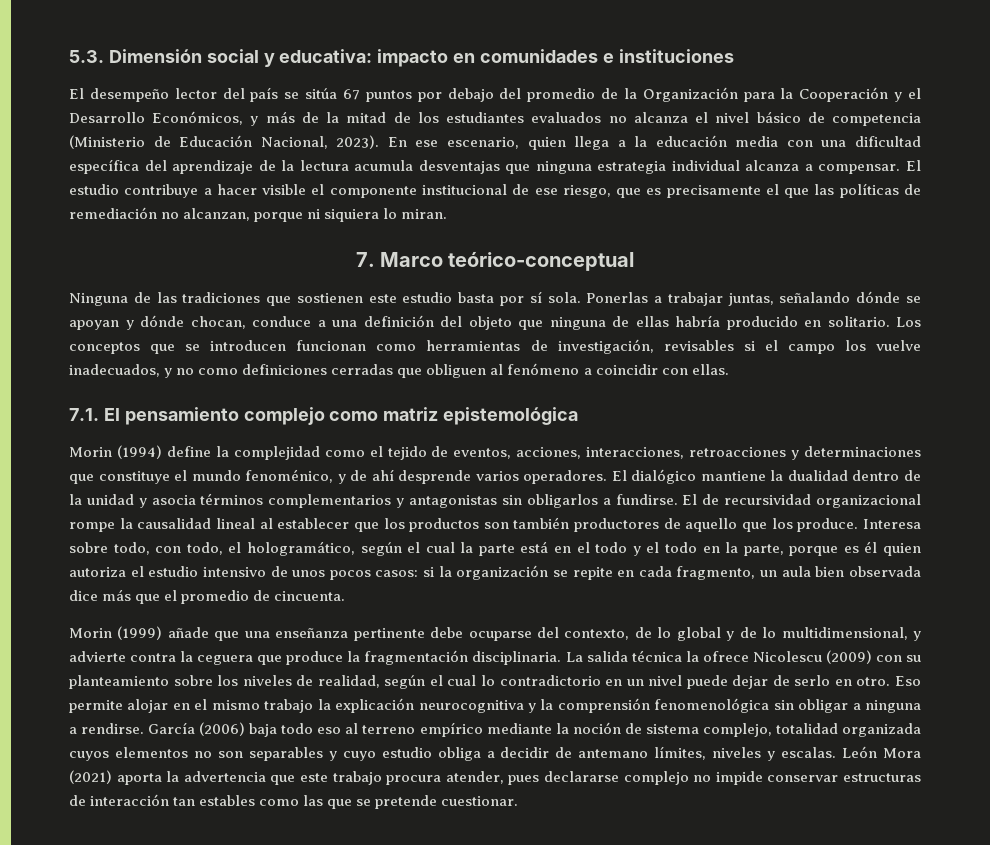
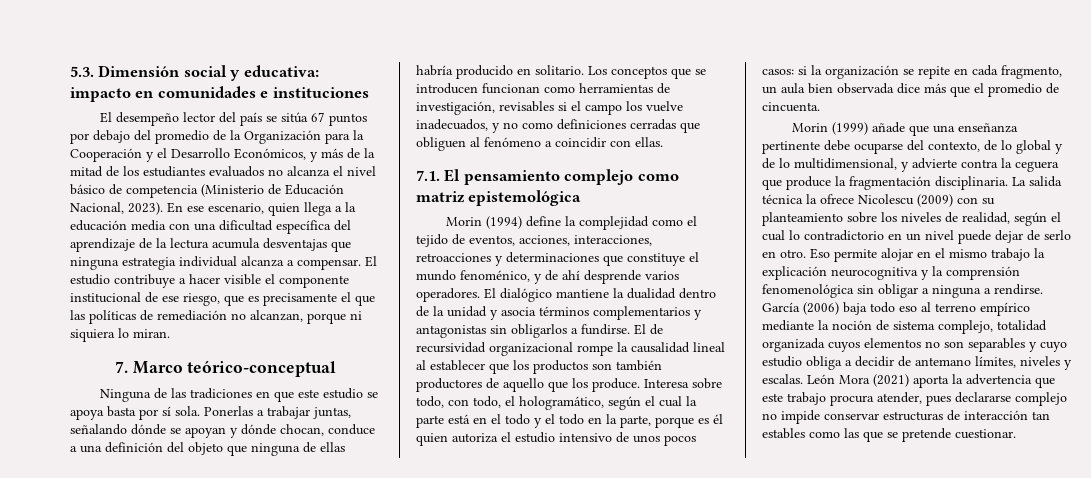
- Ninguna de las tradiciones que sostienen este estudio basta por sí sola.
+ Ninguna de las tradiciones en que este estudio se apoya basta por sí sola.

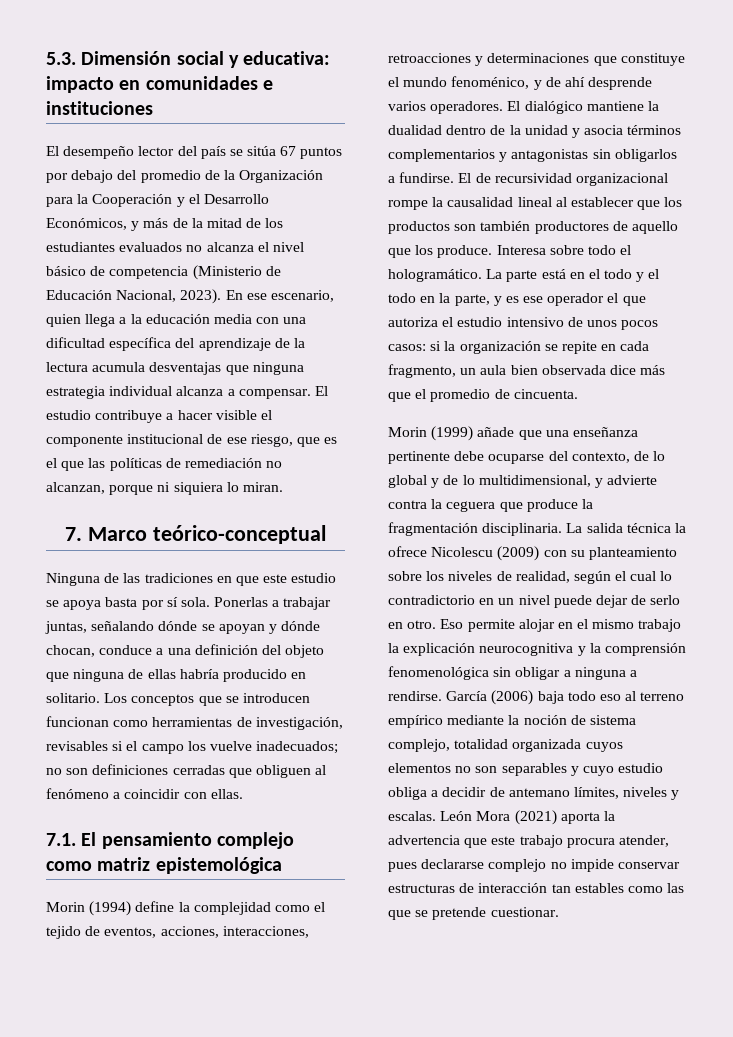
- El estudio contribuye a hacer visible el componente institucional de ese riesgo, que es precisamente el que las políticas de remediación no alcanzan, porque ni siquiera lo miran.
+ El estudio contribuye a hacer visible el componente institucional de ese riesgo, que es el que las políticas de remediación no alcanzan, porque ni siquiera lo miran.
- Los conceptos que se introducen funcionan como herramientas de investigación, revisables si el campo los vuelve inadecuados, y no como definiciones cerradas que obliguen al fenómeno a coincidir con ellas.
+ Los conceptos que se introducen funcionan como herramientas de investigación, revisables si el campo los vuelve inadecuados; no son definiciones cerradas que obliguen al fenómeno a coincidir con ellas.
- Interesa sobre todo, con todo, el hologramático, según el cual la parte está en el todo y el todo en la parte, porque es él quien autoriza el estudio intensivo de unos pocos casos: si la organización se repite en cada fragmento, un aula bien observada dice más que el promedio de cincuenta.
+ Interesa sobre todo el hologramático. La parte está en el todo y el todo en la parte, y es ese operador el que autoriza el estudio intensivo de unos pocos casos: si la organización se repite en cada fragmento, un aula bien observada dice más que el promedio de cincuenta.

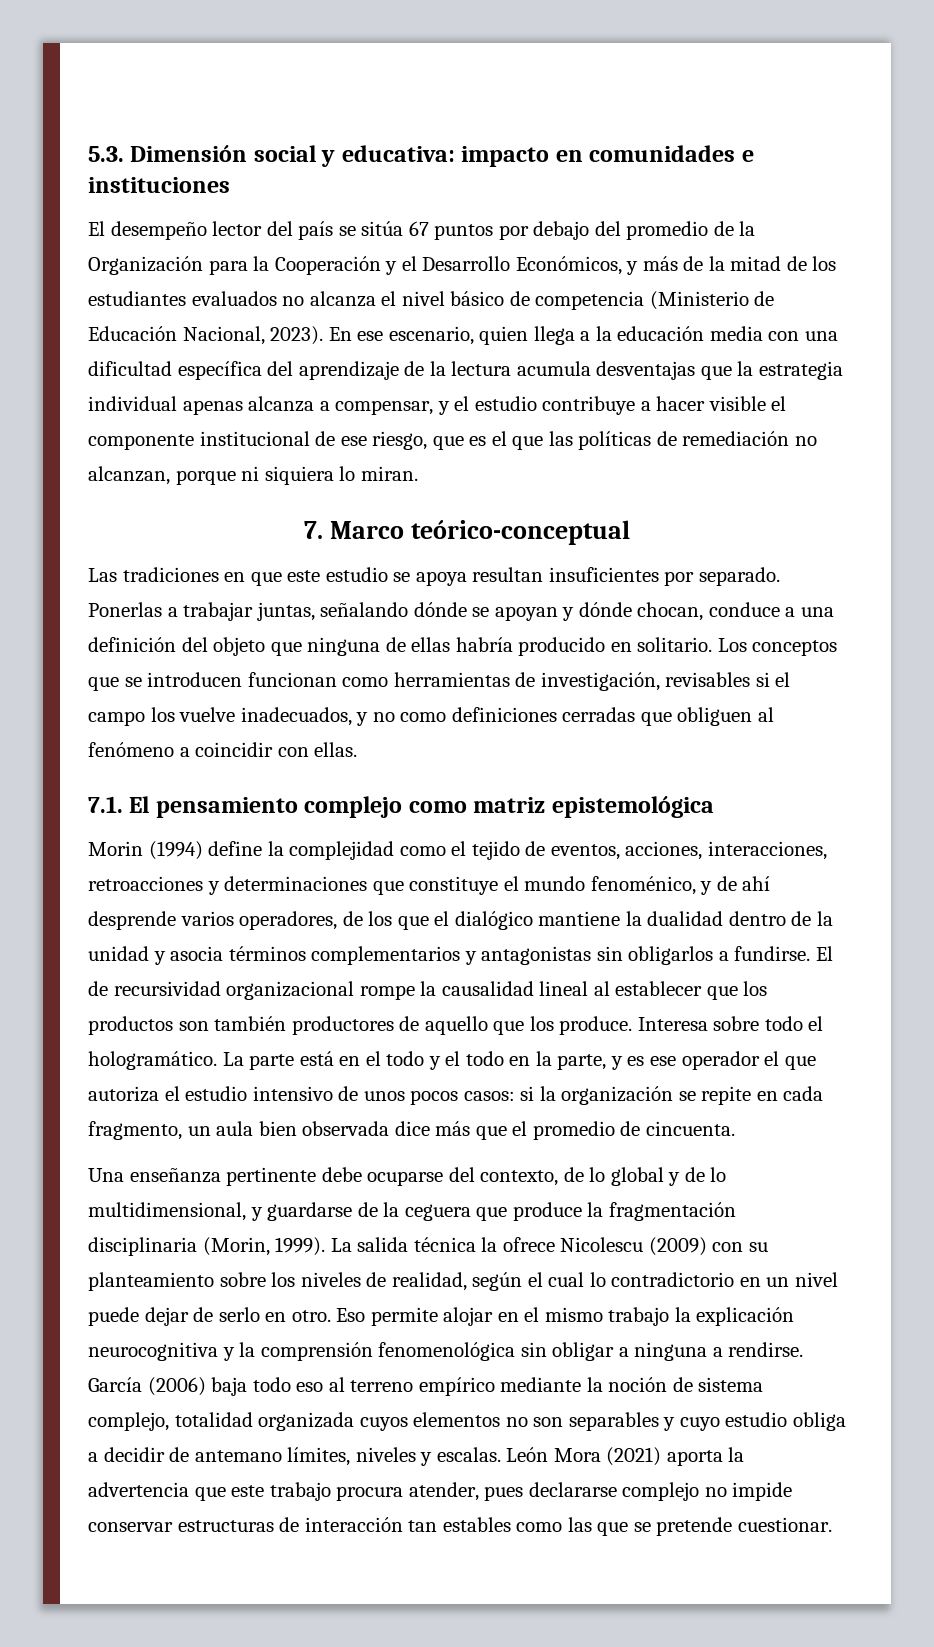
- En ese escenario, quien llega a la educación media con una dificultad específica del aprendizaje de la lectura acumula desventajas que ninguna estrategia individual alcanza a compensar. El estudio contribuye a hacer visible el componente institucional de ese riesgo, que es el que las políticas de remediación no alcanzan, porque ni siquiera lo miran.
+ En ese escenario, quien llega a la educación media con una dificultad específica del aprendizaje de la lectura acumula desventajas que la estrategia individual apenas alcanza a compensar, y el estudio contribuye a hacer visible el componente institucional de ese riesgo, que es el que las políticas de remediación no alcanzan, porque ni siquiera lo miran.
- Ninguna de las tradiciones en que este estudio se apoya basta por sí sola.
+ Las tradiciones en que este estudio se apoya resultan insuficientes por separado.
- Los conceptos que se introducen funcionan como herramientas de investigación, revisables si el campo los vuelve inadecuados; no son definiciones cerradas que obliguen al fenómeno a coincidir con ellas.
+ Los conceptos que se introducen funcionan como herramientas de investigación, revisables si el campo los vuelve inadecuados, y no como definiciones cerradas que obliguen al fenómeno a coincidir con ellas.
- Morin (1994) define la complejidad como el tejido de eventos, acciones, interacciones, retroacciones y determinaciones que constituye el mundo fenoménico, y de ahí desprende varios operadores. El dialógico mantiene la dualidad dentro de la unidad y asocia términos complementarios y antagonistas sin obligarlos a fundirse.
+ Morin (1994) define la complejidad como el tejido de eventos, acciones, interacciones, retroacciones y determinaciones que constituye el mundo fenoménico, y de ahí desprende varios operadores, de los que el dialógico mantiene la dualidad dentro de la unidad y asocia términos complementarios y antagonistas sin obligarlos a fundirse.
- Morin (1999) añade que una enseñanza pertinente debe ocuparse del contexto, de lo global y de lo multidimensional, y advierte contra la ceguera que produce la fragmentación disciplinaria.
+ Una enseñanza pertinente debe ocuparse del contexto, de lo global y de lo multidimensional, y guardarse de la ceguera que produce la fragmentación disciplinaria (Morin, 1999).

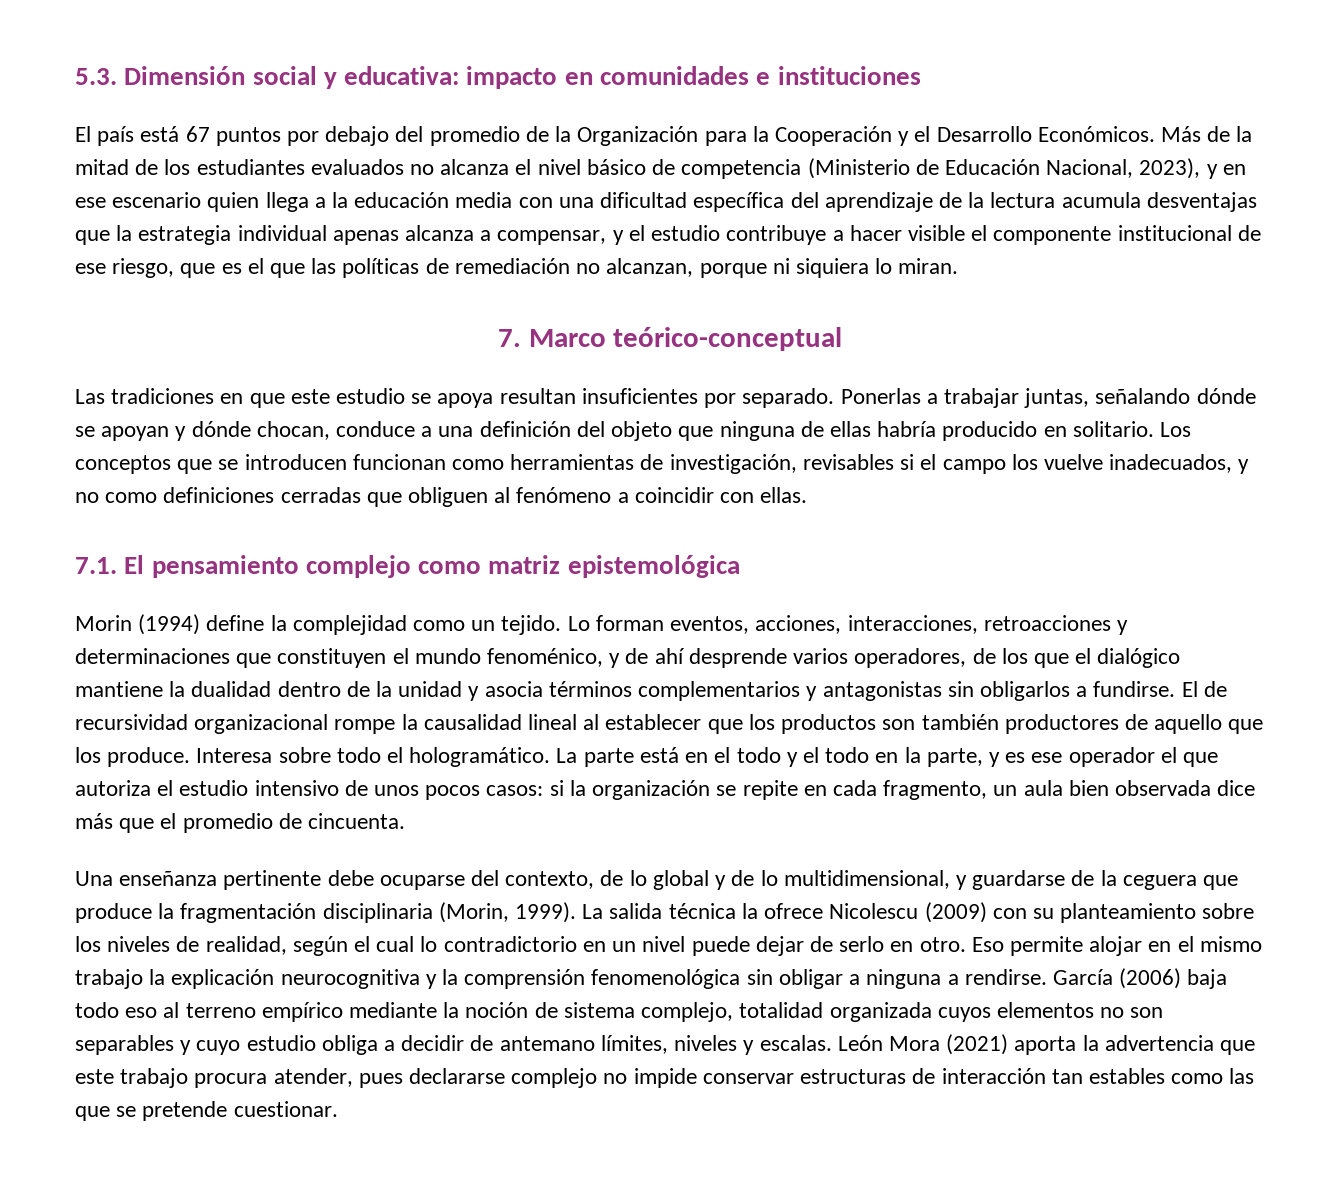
- El desempeño lector del país se sitúa 67 puntos por debajo del promedio de la Organización para la Cooperación y el Desarrollo Económicos, y más de la mitad de los estudiantes evaluados no alcanza el nivel básico de competencia (Ministerio de Educación Nacional, 2023). En ese escenario, quien llega a la educación media con una dificultad específica del aprendizaje de la lectura acumula desventajas que la estrategia individual apenas alcanza a compensar, y el estudio contribuye a hacer visible el componente institucional de ese riesgo, que es el que las políticas de remediación no alcanzan, porque ni siquiera lo miran.
+ El país está 67 puntos por debajo del promedio de la Organización para la Cooperación y el Desarrollo Económicos. Más de la mitad de los estudiantes evaluados no alcanza el nivel básico de competencia (Ministerio de Educación Nacional, 2023), y en ese escenario quien llega a la educación media con una dificultad específica del aprendizaje de la lectura acumula desventajas que la estrategia individual apenas alcanza a compensar, y el estudio contribuye a hacer visible el componente institucional de ese riesgo, que es el que las políticas de remediación no alcanzan, porque ni siquiera lo miran.
- Morin (1994) define la complejidad como el tejido de eventos, acciones, interacciones, retroacciones y determinaciones que constituye el mundo fenoménico, y de ahí desprende varios operadores, de los que el dialógico mantiene la dualidad dentro de la unidad y asocia términos complementarios y antagonistas sin obligarlos a fundirse.
+ Morin (1994) define la complejidad como un tejido. Lo forman eventos, acciones, interacciones, retroacciones y determinaciones que constituyen el mundo fenoménico, y de ahí desprende varios operadores, de los que el dialógico mantiene la dualidad dentro de la unidad y asocia términos complementarios y antagonistas sin obligarlos a fundirse.

